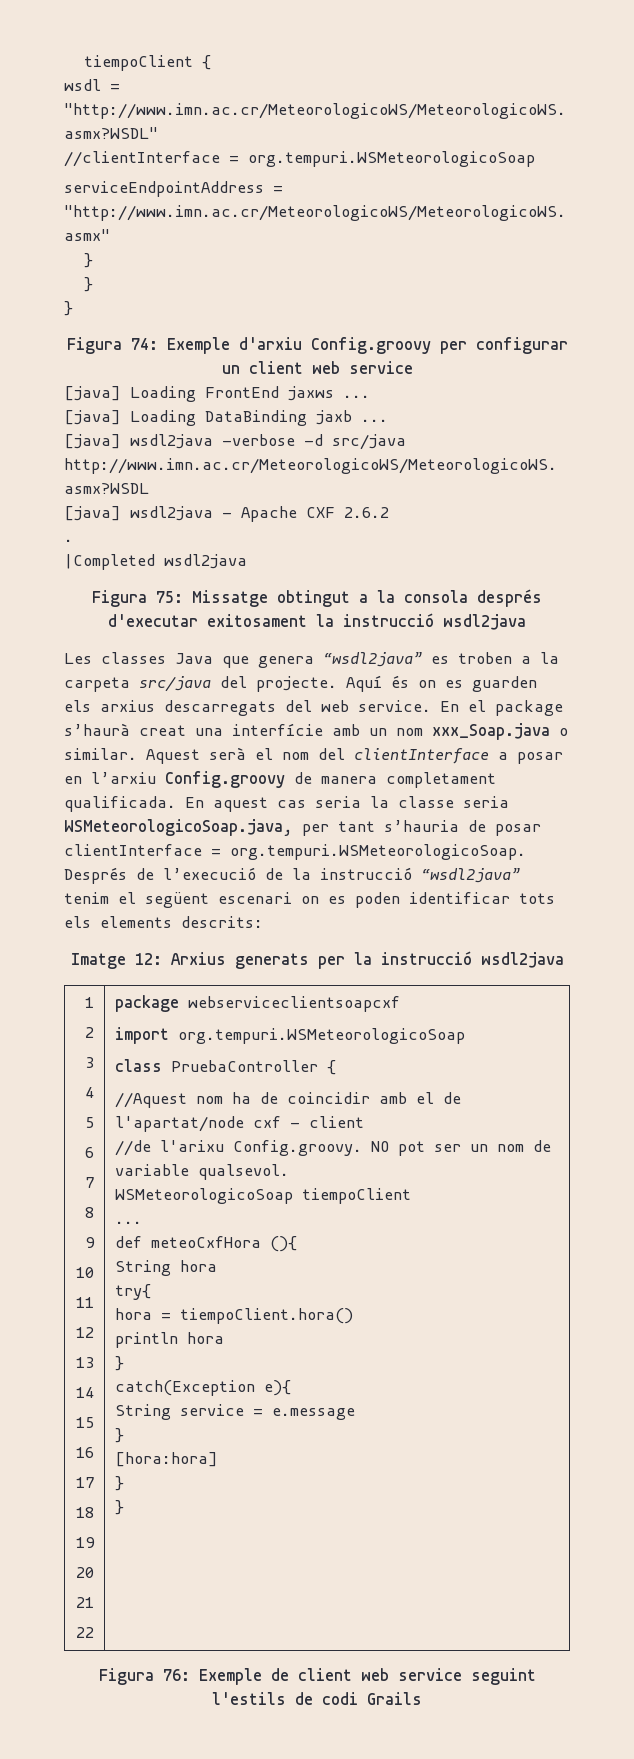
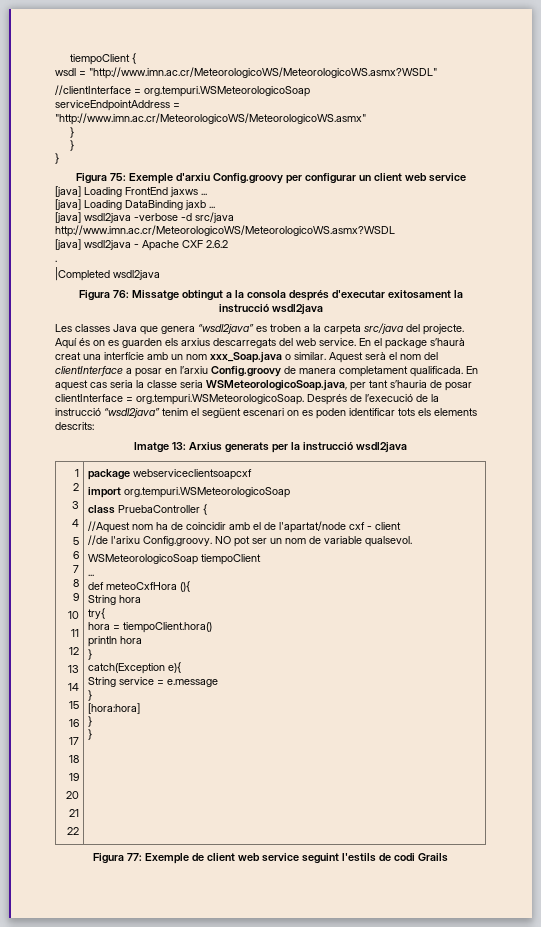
- Figura 74: Exemple d'arxiu Config.groovy per configurar un client web service
+ Figura 75: Exemple d'arxiu Config.groovy per configurar un client web service
- Figura 75: Missatge obtingut a la consola després d'executar exitosament la instrucció wsdl2java
+ Figura 76: Missatge obtingut a la consola després d'executar exitosament la instrucció wsdl2java
- Imatge 12: Arxius generats per la instrucció wsdl2java
+ Imatge 13: Arxius generats per la instrucció wsdl2java
- Figura 76: Exemple de client web service seguint l'estils de codi Grails
+ Figura 77: Exemple de client web service seguint l'estils de codi Grails

